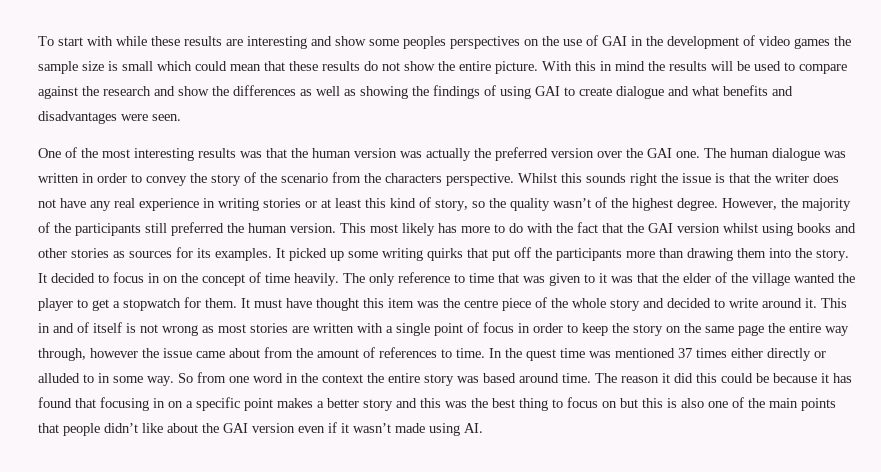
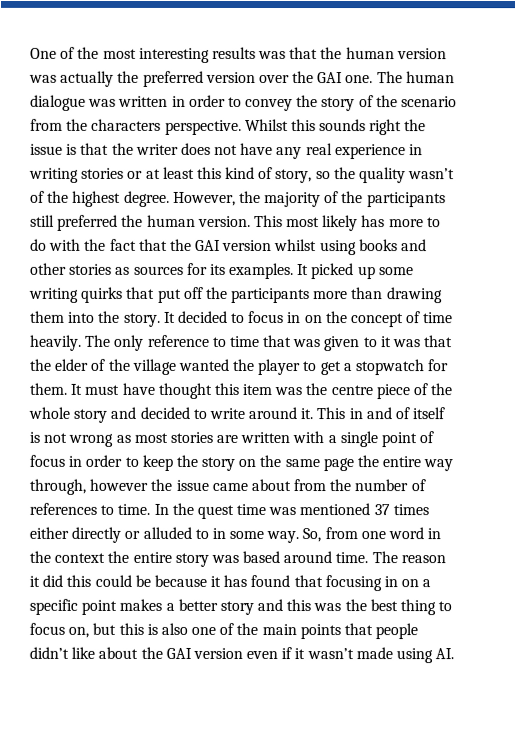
- To start with while these results are interesting and show some peoples perspectives on the use of GAI in the development of video games the sample size is small which could mean that these results do not show the entire picture. With this in mind the results will be used to compare against the research and show the differences as well as showing the findings of using GAI to create dialogue and what benefits and disadvantages were seen.
- This in and of itself is not wrong as most stories are written with a single point of focus in order to keep the story on the same page the entire way through, however the issue came about from the amount of references to time.
+ This in and of itself is not wrong as most stories are written with a single point of focus in order to keep the story on the same page the entire way through, however the issue came about from the number of references to time.
- So from one word in the context the entire story was based around time.
+ So, from one word in the context the entire story was based around time.
- The reason it did this could be because it has found that focusing in on a specific point makes a better story and this was the best thing to focus on but this is also one of the main points that people didn’t like about the GAI version even if it wasn’t made using AI.
+ The reason it did this could be because it has found that focusing in on a specific point makes a better story and this was the best thing to focus on, but this is also one of the main points that people didn’t like about the GAI version even if it wasn’t made using AI.

